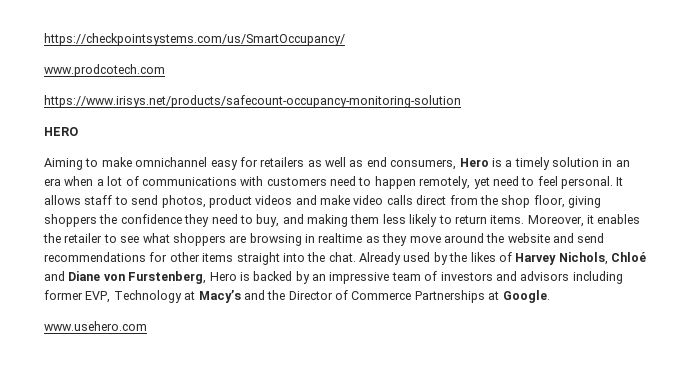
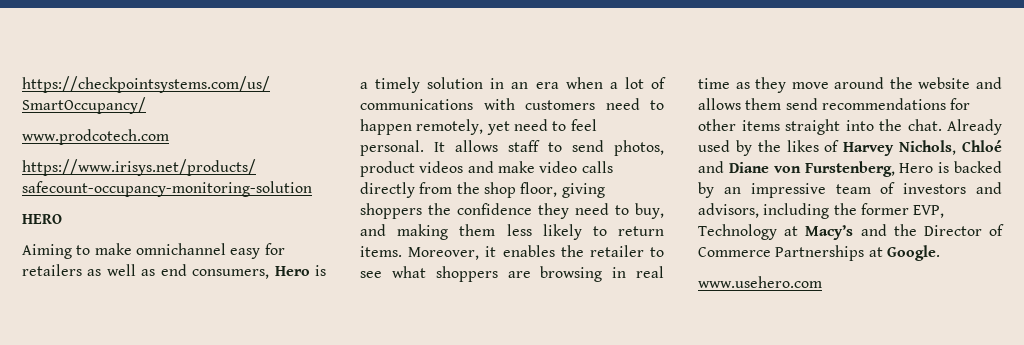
- It allows staff to send photos, product videos and make video calls direct from the shop floor, giving shoppers the confidence they need to buy, and making them less likely to return items.
+ It allows staff to send photos, product videos and make video calls directly from the shop floor, giving shoppers the confidence they need to buy, and making them less likely to return items.
- Moreover, it enables the retailer to see what shoppers are browsing in realtime as they move around the website and send recommendations for other items straight into the chat.
+ Moreover, it enables the retailer to see what shoppers are browsing in real time as they move around the website and allows them send recommendations for other items straight into the chat.
- Already used by the likes of Harvey Nichols, Chloé and Diane von Furstenberg, Hero is backed by an impressive team of investors and advisors including former EVP, Technology at Macy’s and the Director of Commerce Partnerships at Google.
+ Already used by the likes of Harvey Nichols, Chloé and Diane von Furstenberg, Hero is backed by an impressive team of investors and advisors, including the former EVP, Technology at Macy’s and the Director of Commerce Partnerships at Google.

